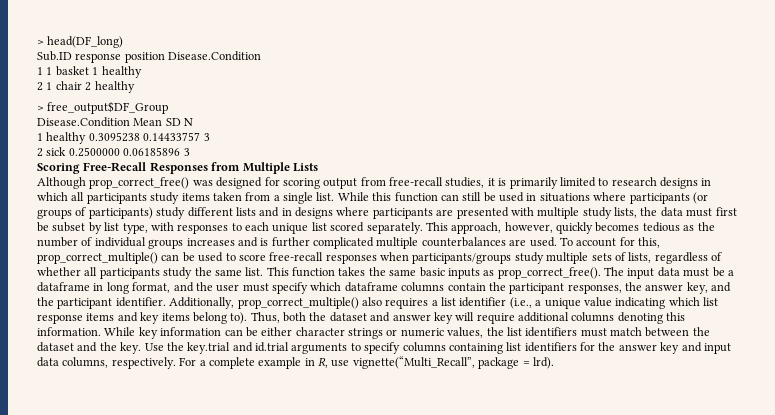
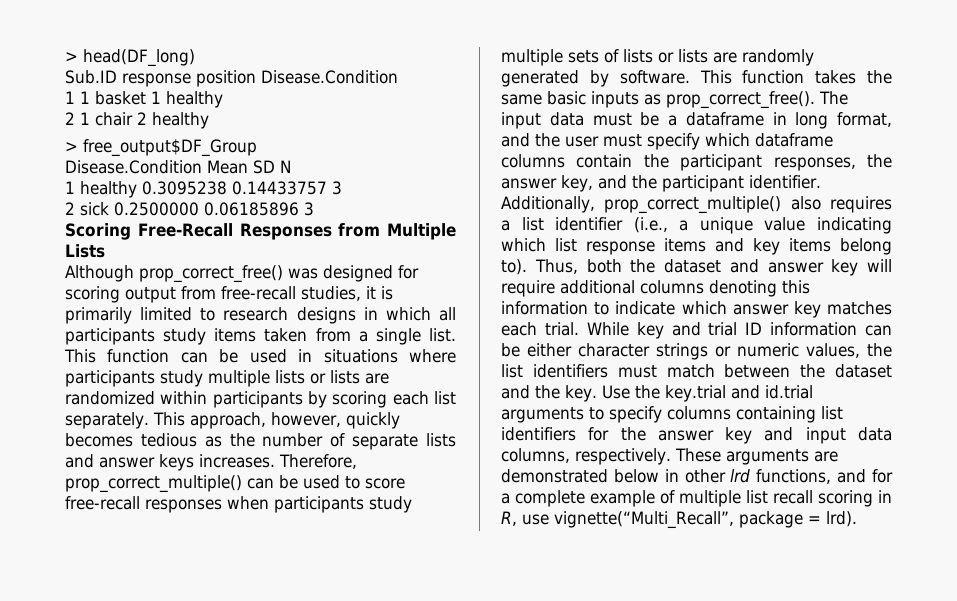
- While this function can still be used in situations where participants (or groups of participants) study different lists and in designs where participants are presented with multiple study lists, the data must first be subset by list type, with responses to each unique list scored separately.
+ This function can be used in situations where participants study multiple lists or lists are randomized within participants by scoring each list separately.
- This approach, however, quickly becomes tedious as the number of individual groups increases and is further complicated multiple counterbalances are used. To account for this, prop_correct_multiple() can be used to score free-recall responses when participants/groups study multiple sets of lists, regardless of whether all participants study the same list.
+ This approach, however, quickly becomes tedious as the number of separate lists and answer keys increases. Therefore, prop_correct_multiple() can be used to score free-recall responses when participants study multiple sets of lists or lists are randomly generated by software.
- Thus, both the dataset and answer key will require additional columns denoting this information. While key information can be either character strings or numeric values, the list identifiers must match between the dataset and the key.
+ Thus, both the dataset and answer key will require additional columns denoting this information to indicate which answer key matches each trial. While key and trial ID information can be either character strings or numeric values, the list identifiers must match between the dataset and the key.
- For a complete example in R, use vignette(“Multi_Recall”, package = lrd).
+ These arguments are demonstrated below in other lrd functions, and for a complete example of multiple list recall scoring in R, use vignette(“Multi_Recall”, package = lrd).

